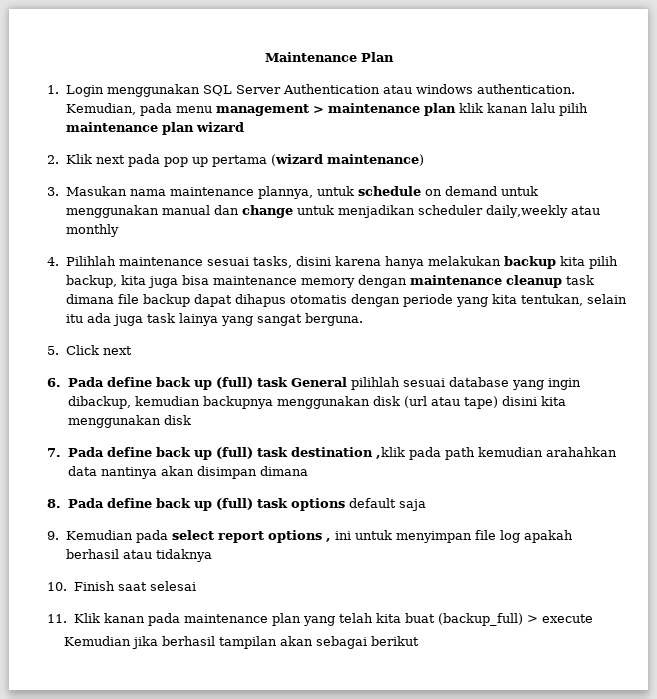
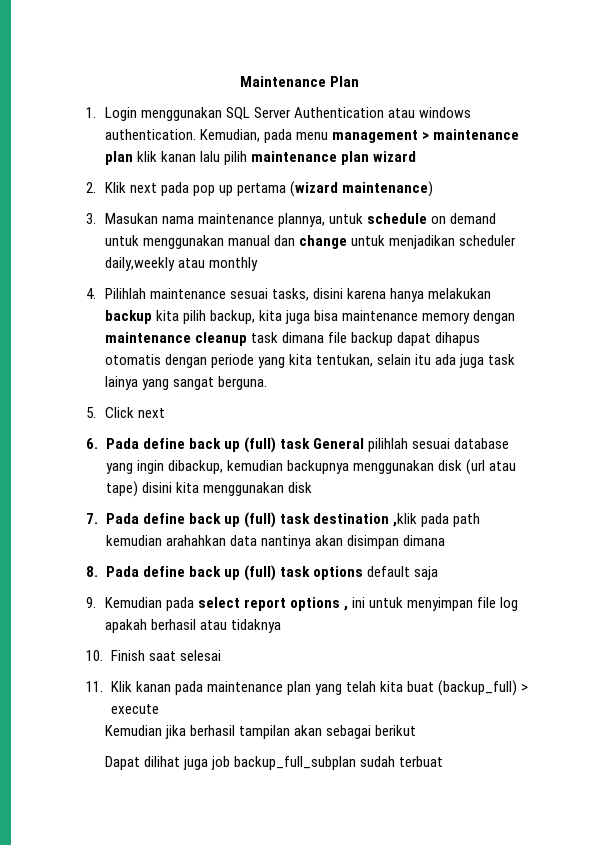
+ Dapat dilihat juga job backup_full_subplan sudah terbuat

